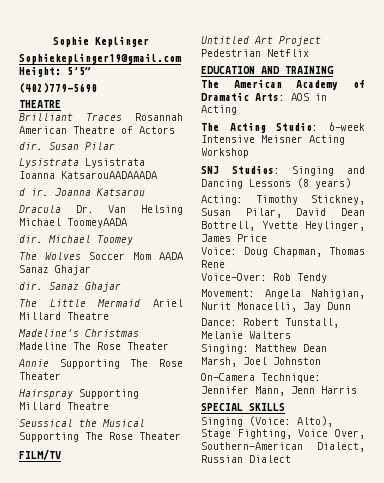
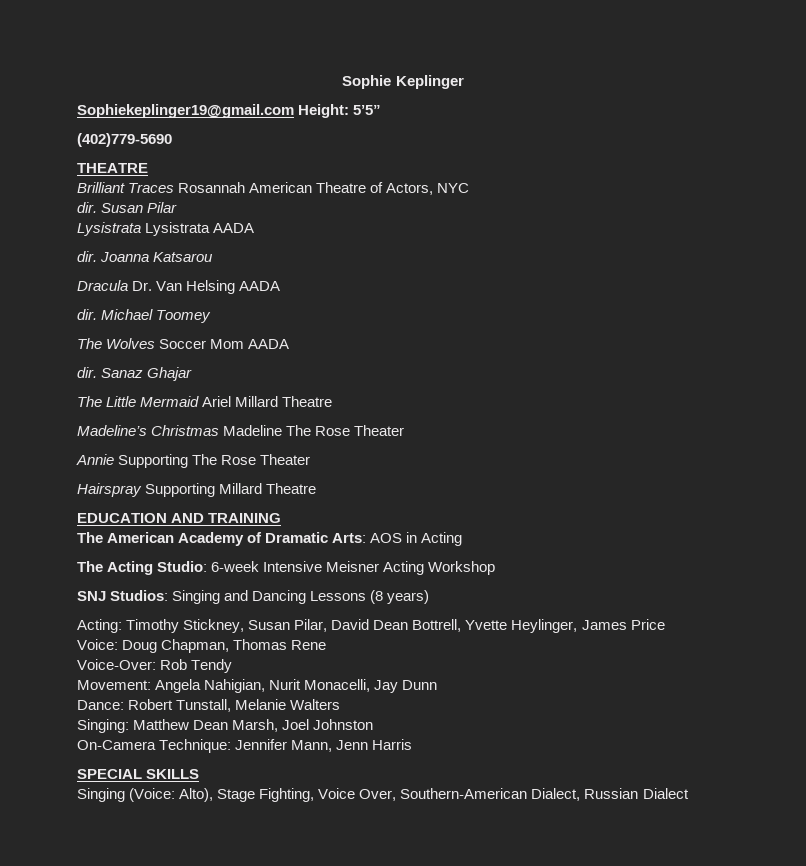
- Brilliant Traces Rosannah American Theatre of Actors
+ Brilliant Traces Rosannah American Theatre of Actors, NYC
- Lysistrata Lysistrata Ioanna KatsarouAADAAADA
- d ir.
+ Lysistrata Lysistrata AADA
+ dir.
- Dracula Dr. Van Helsing Michael ToomeyAADA
+ Dracula Dr. Van Helsing AADA
- The Wolves Soccer Mom AADA Sanaz Ghajar
+ The Wolves Soccer Mom AADA
- Seussical the Musical Supporting The Rose Theater
- FILM/TV
- Untitled Art Project Pedestrian Netflix

